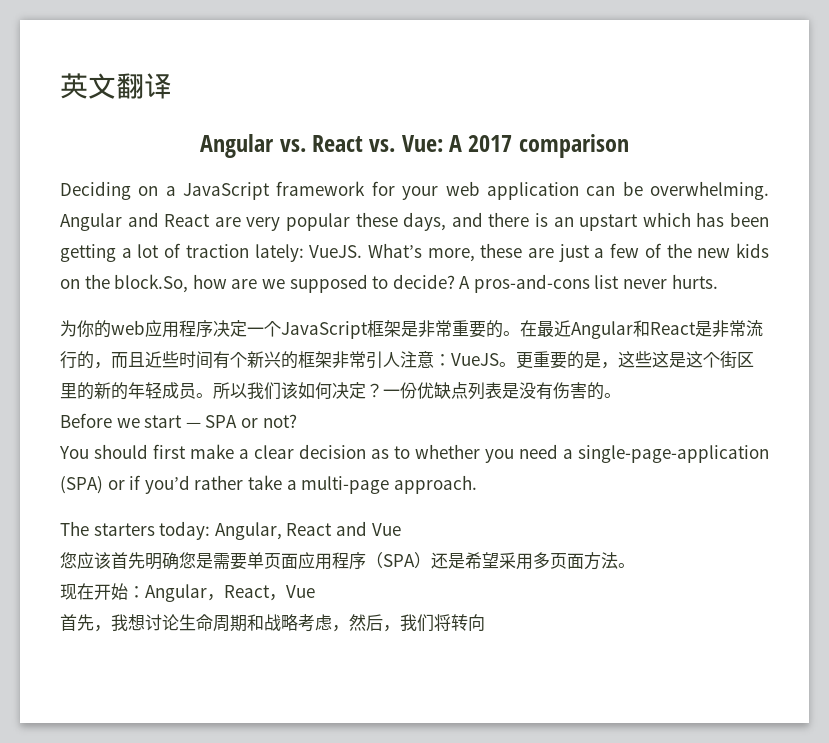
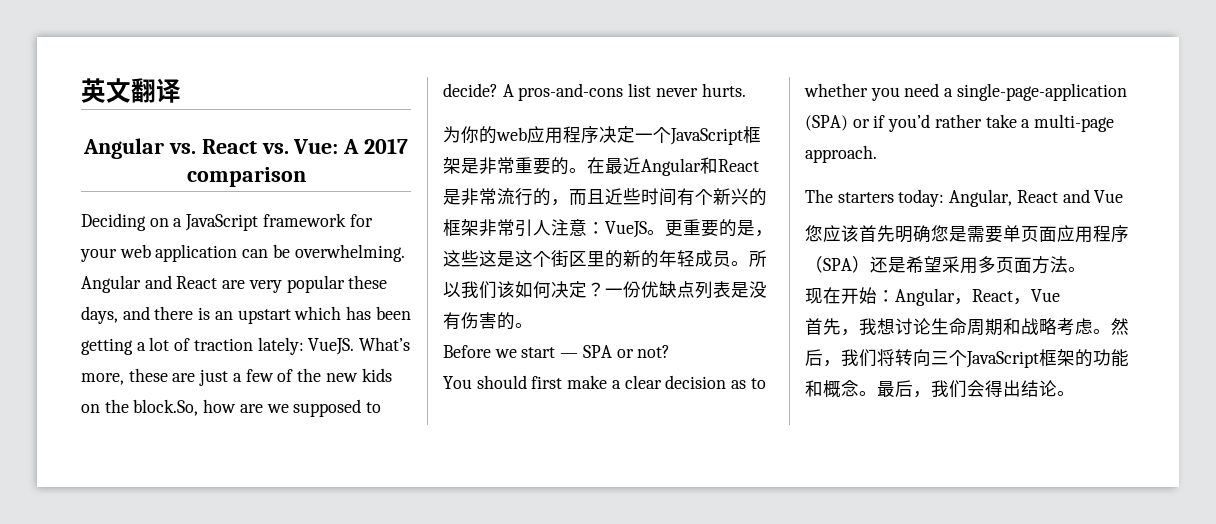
- 首先，我想讨论生命周期和战略考虑，然后，我们将转向
+ 首先，我想讨论生命周期和战略考虑。然后，我们将转向三个JavaScript框架的功能和概念。最后，我们会得出结论。

